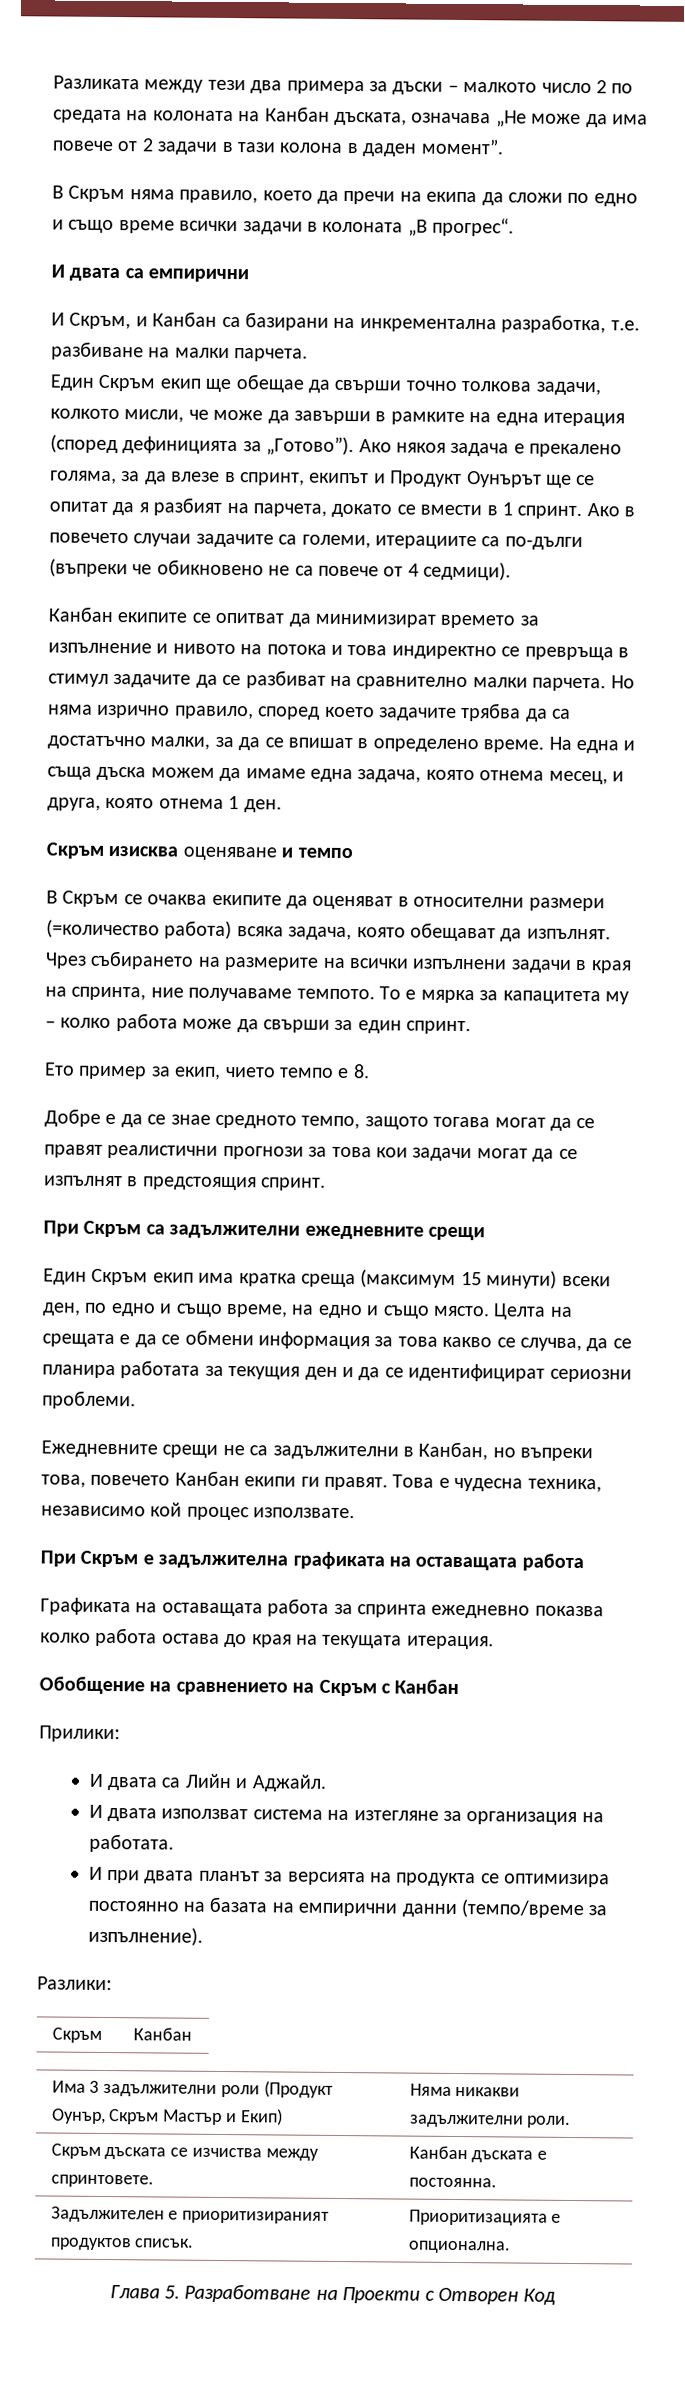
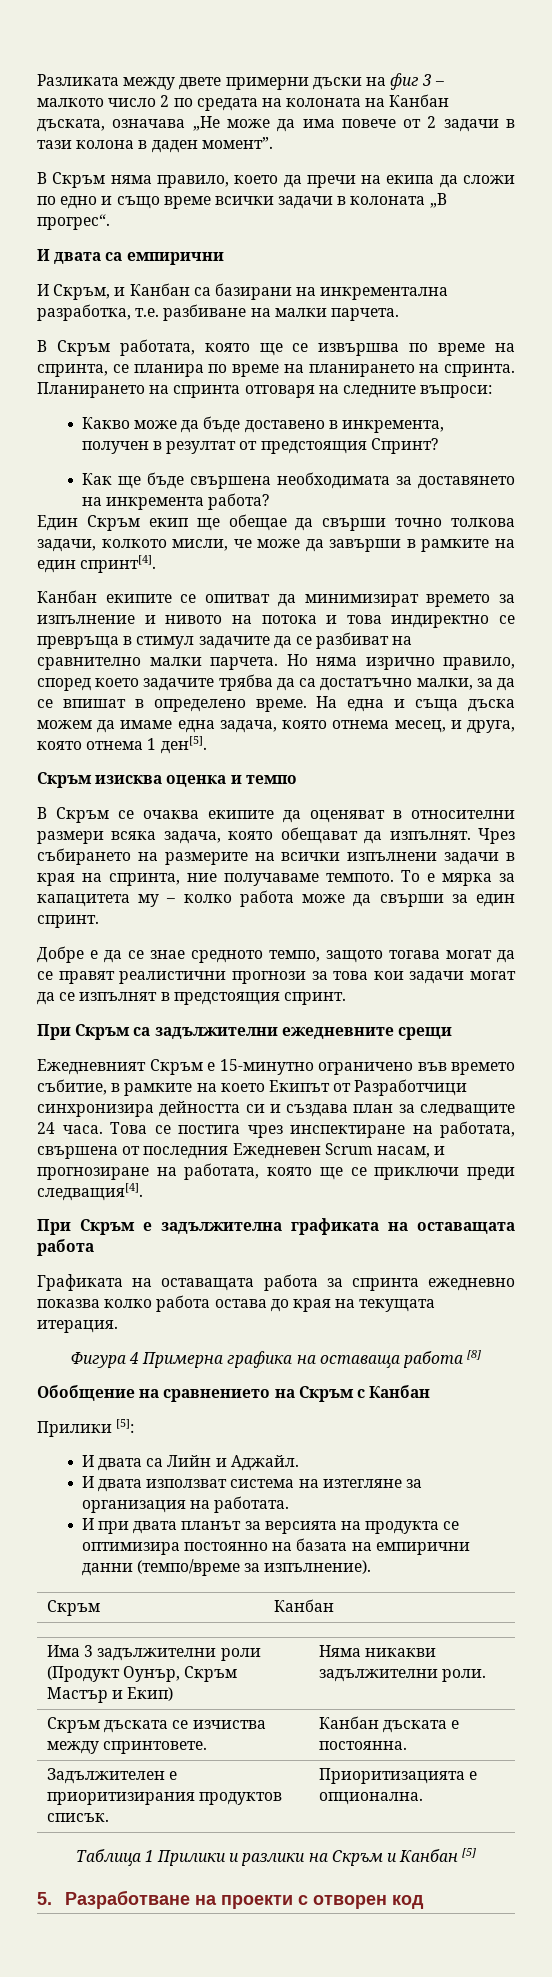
- Разликата между тези два примера за дъски – малкото число 2 по средата на колоната на Канбан дъската, означава „Не може да има повече от 2 задачи в тази колона в даден момент”.
+ Разликата между двете примерни дъски на фиг 3 – малкото число 2 по средата на колоната на Канбан дъската, означава „Не може да има повече от 2 задачи в тази колона в даден момент”.
+ В Скръм работата, която ще се извършва по време на спринта, се планира по време на планирането на спринта. Планирането на спринта отговаря на следните въпроси:
+ Какво може да бъде доставено в инкремента, получен в резултат от предстоящия Спринт?
+ Как ще бъде свършена необходимата за доставянето на инкремента работа?
- Един Скръм екип ще обещае да свърши точно толкова задачи, колкото мисли, че може да завърши в рамките на една итерация (според дефиницията за „Готово”). Ако някоя задача е прекалено голяма, за да влезе в спринт, екипът и Продукт Оунърът ще се опитат да я разбият на парчета, докато се вмести в 1 спринт. Ако в повечето случаи задачите са големи, итерациите са по-дълги (въпреки че обикновено не са повече от 4 седмици).
+ Един Скръм екип ще обещае да свърши точно толкова задачи, колкото мисли, че може да завърши в рамките на един спринт[4].
- На една и съща дъска можем да имаме една задача, която отнема месец, и друга, която отнема 1 ден.
+ На една и съща дъска можем да имаме една задача, която отнема месец, и друга, която отнема 1 ден[5].
- Скръм изисква оценяване и темпо
+ Скръм изисква оценка и темпо
- В Скръм се очаква екипите да оценяват в относителни размери (=количество работа) всяка задача, която обещават да изпълнят.
+ В Скръм се очаква екипите да оценяват в относителни размери всяка задача, която обещават да изпълнят.
- Ето пример за екип, чието темпо е 8.
- Един Скръм екип има кратка среща (максимум 15 минути) всеки ден, по едно и също време, на едно и също място. Целта на срещата е да се обмени информация за това какво се случва, да се планира работата за текущия ден и да се идентифицират сериозни проблеми.
- Ежедневните срещи не са задължителни в Канбан, но въпреки това, повечето Канбан екипи ги правят. Това е чудесна техника, независимо кой процес използвате.
+ Ежедневният Скръм е 15-минутно ограничено във времето събитие, в рамките на което Екипът от Разработчици синхронизира дейността си и създава план за следващите 24 часа. Това се постига чрез инспектиране на работата, свършена от последния Ежедневен Scrum насам, и прогнозиране на работата, която ще се приключи преди следващия[4].
+ Фигура 4 Примерна графика на оставаща работа [8]
- Прилики:
+ Прилики [5]:
- Разлики:
- Задължителен е приоритизираният продуктов списък. | Приоритизацията е опционална.
+ Задължителен е приоритизирания продуктов списък. | Приоритизацията е опционална.
- Глава 5. Разработване на Проекти с Отворен Код
+ Таблица 1 Прилики и разлики на Скръм и Канбан [5]
+ 5. Разработване на проекти с отворен код

